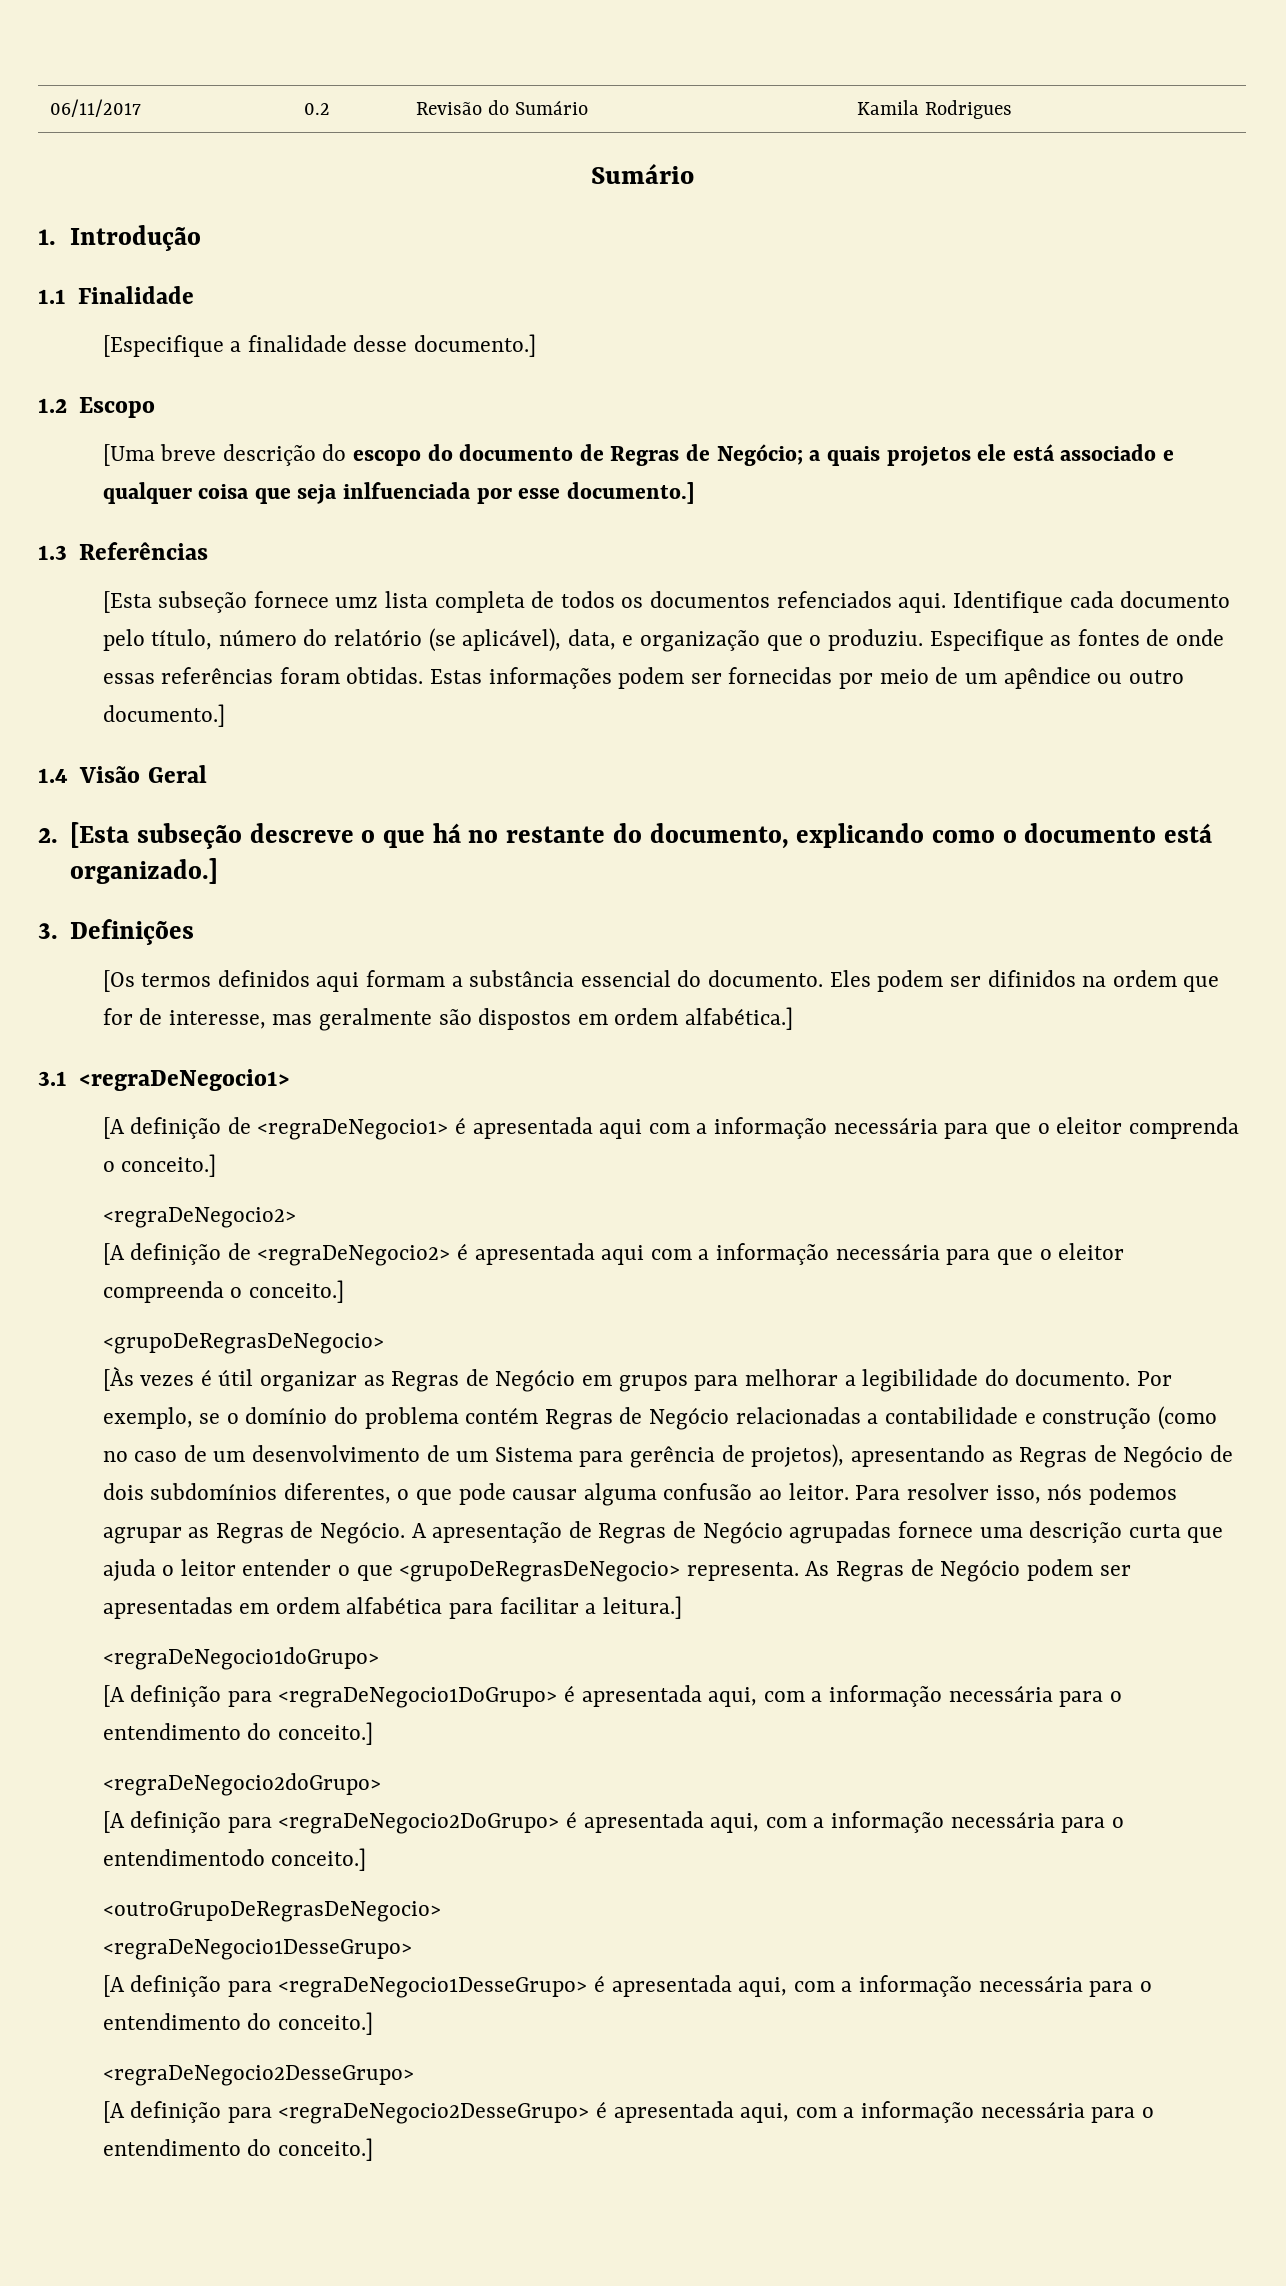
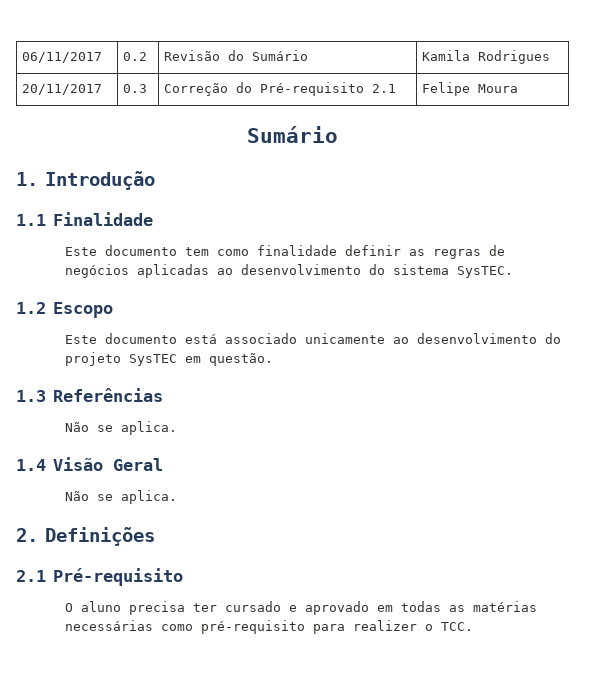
+ 20/11/2017 | 0.3 | Correção do Pré-requisito 2.1 | Felipe Moura
- [Especifique a finalidade desse documento.]
+ Este documento tem como finalidade definir as regras de negócios aplicadas ao desenvolvimento do sistema SysTEC.
  1.2 Escopo
- [Uma breve descrição do escopo do documento de Regras de Negócio; a quais projetos ele está associado e qualquer coisa que seja inlfuenciada por esse documento.]
+ Este documento está associado unicamente ao desenvolvimento do projeto SysTEC em questão.
  1.3 Referências
- [Esta subseção fornece umz lista completa de todos os documentos refenciados aqui. Identifique cada documento pelo título, número do relatório (se aplicável), data, e organização que o produziu. Especifique as fontes de onde essas referências foram obtidas. Estas informações podem ser fornecidas por meio de um apêndice ou outro documento.]
+ Não se aplica.
  1.4 Visão Geral
- 2. [Esta subseção descreve o que há no restante do documento, explicando como o documento está organizado.]
- 3. Definições
- [Os termos definidos aqui formam a substância essencial do documento. Eles podem ser difinidos na ordem que for de interesse, mas geralmente são dispostos em ordem alfabética.]
- 3.1 <regraDeNegocio1>
- [A definição de <regraDeNegocio1> é apresentada aqui com a informação necessária para que o eleitor comprenda o conceito.]
- <regraDeNegocio2>
- [A definição de <regraDeNegocio2> é apresentada aqui com a informação necessária para que o eleitor compreenda o conceito.]
- <grupoDeRegrasDeNegocio>
- [Às vezes é útil organizar as Regras de Negócio em grupos para melhorar a legibilidade do documento. Por exemplo, se o domínio do problema contém Regras de Negócio relacionadas a contabilidade e construção (como no caso de um desenvolvimento de um Sistema para gerência de projetos), apresentando as Regras de Negócio de dois subdomínios diferentes, o que pode causar alguma confusão ao leitor. Para resolver isso, nós podemos agrupar as Regras de Negócio. A apresentação de Regras de Negócio agrupadas fornece uma descrição curta que ajuda o leitor entender o que <grupoDeRegrasDeNegocio> representa. As Regras de Negócio podem ser apresentadas em ordem alfabética para facilitar a leitura.]
- <regraDeNegocio1doGrupo>
- [A definição para <regraDeNegocio1DoGrupo> é apresentada aqui, com a informação necessária para o entendimento do conceito.]
- <regraDeNegocio2doGrupo>
- [A definição para <regraDeNegocio2DoGrupo> é apresentada aqui, com a informação necessária para o entendimentodo conceito.]
- <outroGrupoDeRegrasDeNegocio>
- <regraDeNegocio1DesseGrupo>
- [A definição para <regraDeNegocio1DesseGrupo> é apresentada aqui, com a informação necessária para o entendimento do conceito.]
- <regraDeNegocio2DesseGrupo>
- [A definição para <regraDeNegocio2DesseGrupo> é apresentada aqui, com a informação necessária para o entendimento do conceito.]
+ Não se aplica.
+ 2. Definições
+ 2.1 Pré-requisito
+ O aluno precisa ter cursado e aprovado em todas as matérias necessárias como pré-requisito para realizer o TCC.

